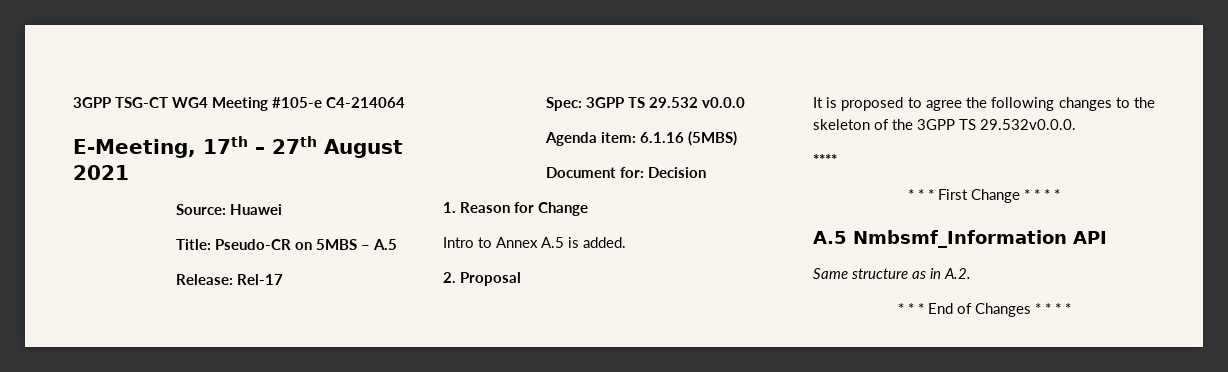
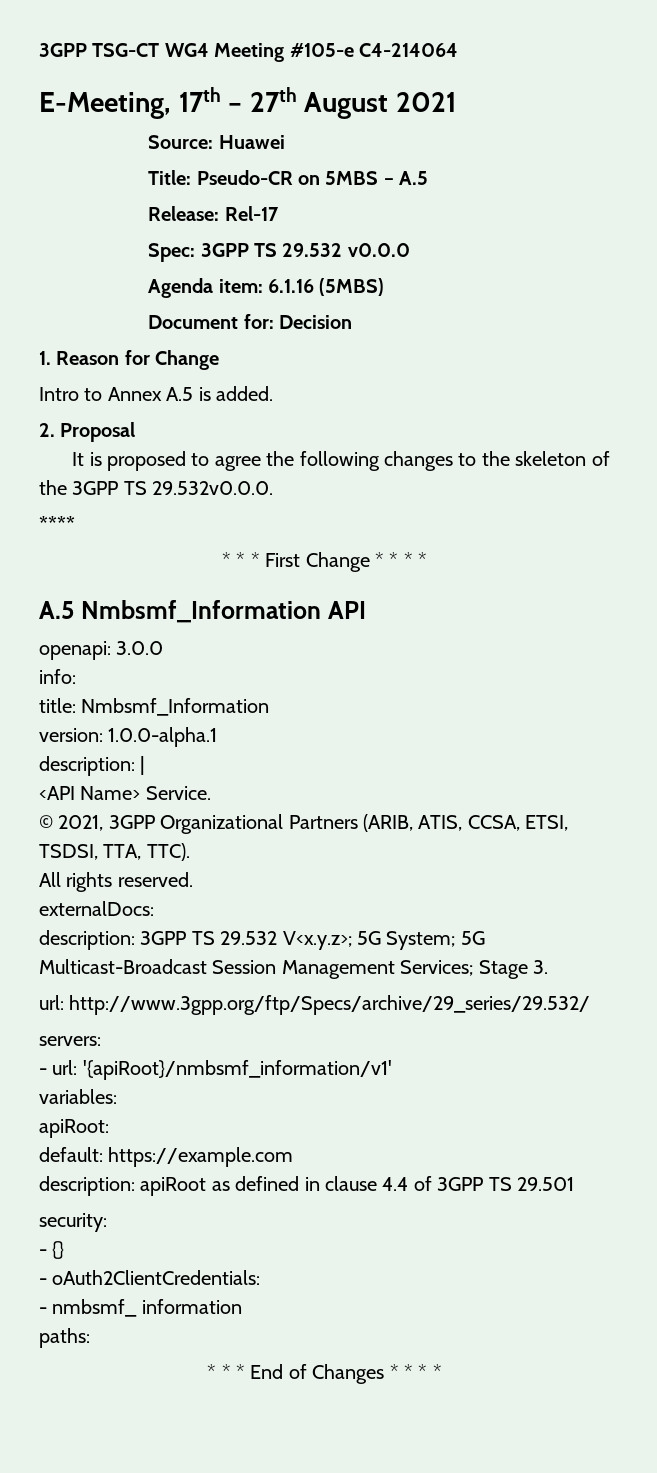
- Same structure as in A.2.
+ openapi: 3.0.0
+ info:
+ title: Nmbsmf_Information
+ version: 1.0.0-alpha.1
+ description: |
+ <API Name> Service.
+ © 2021, 3GPP Organizational Partners (ARIB, ATIS, CCSA, ETSI, TSDSI, TTA, TTC).
+ All rights reserved.
+ externalDocs:
+ description: 3GPP TS 29.532 V<x.y.z>; 5G System; 5G Multicast-Broadcast Session Management Services; Stage 3.
+ url: http://www.3gpp.org/ftp/Specs/archive/29_series/29.532/
+ servers:
+ - url: '{apiRoot}/nmbsmf_information/v1'
+ variables:
+ apiRoot:
+ default: https://example.com
+ description: apiRoot as defined in clause 4.4 of 3GPP TS 29.501
+ security:
+ - {}
+ - oAuth2ClientCredentials:
+ - nmbsmf_ information
+ paths:

